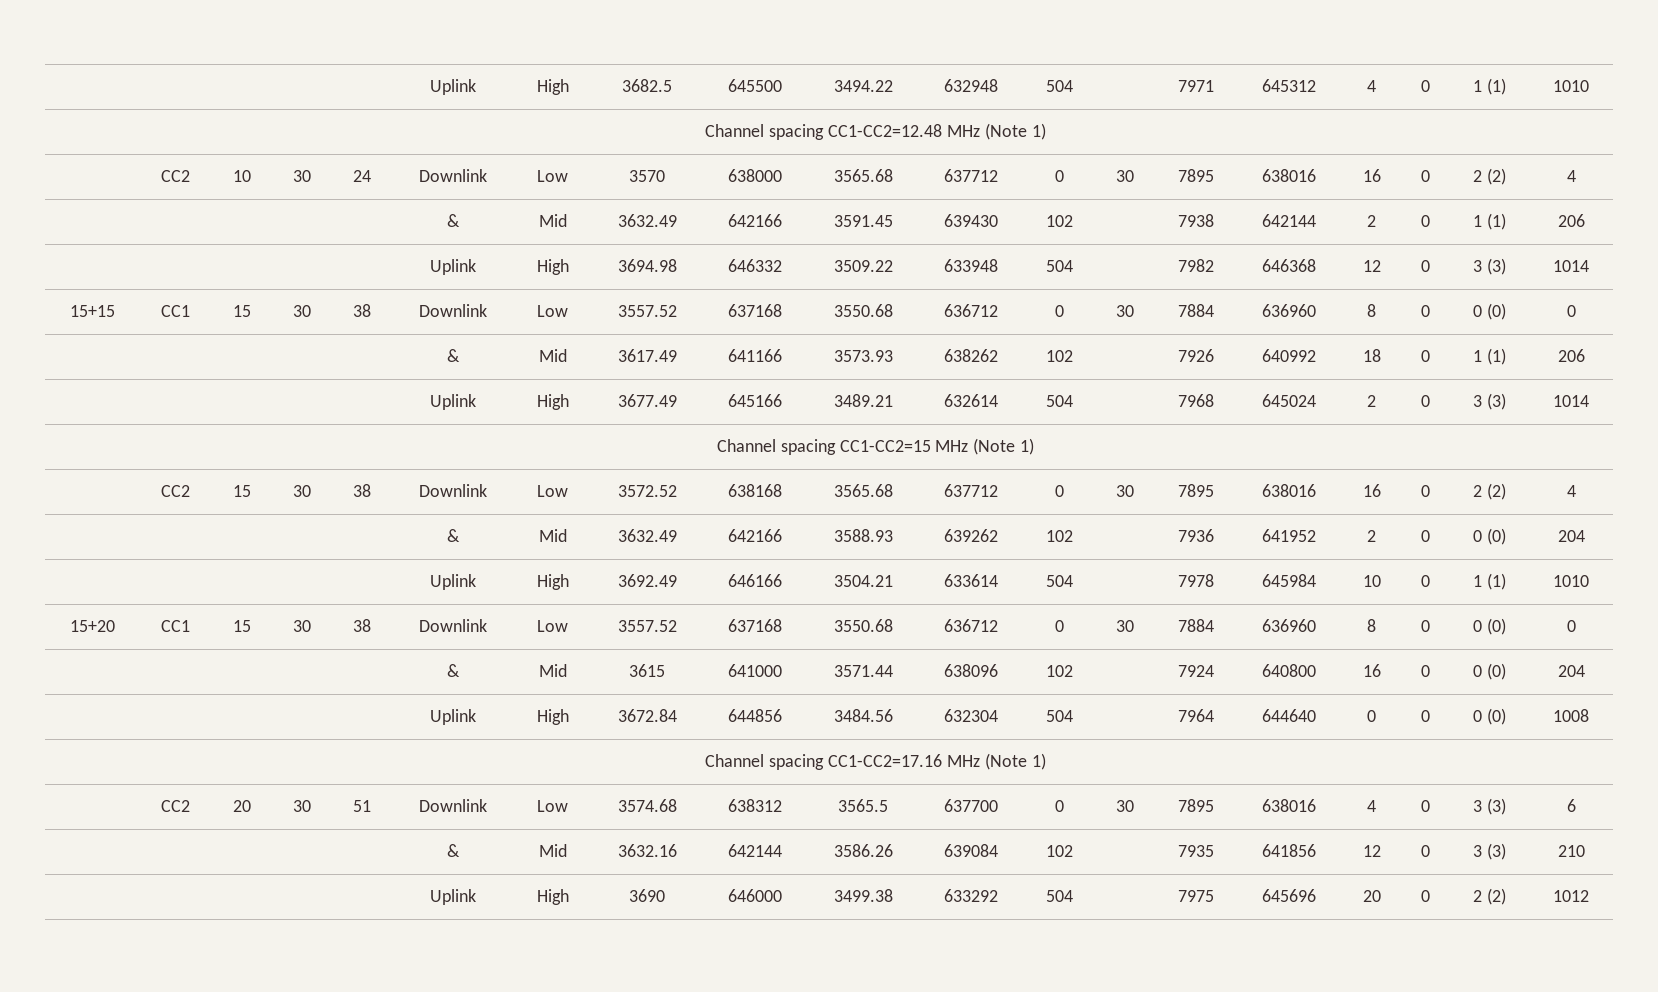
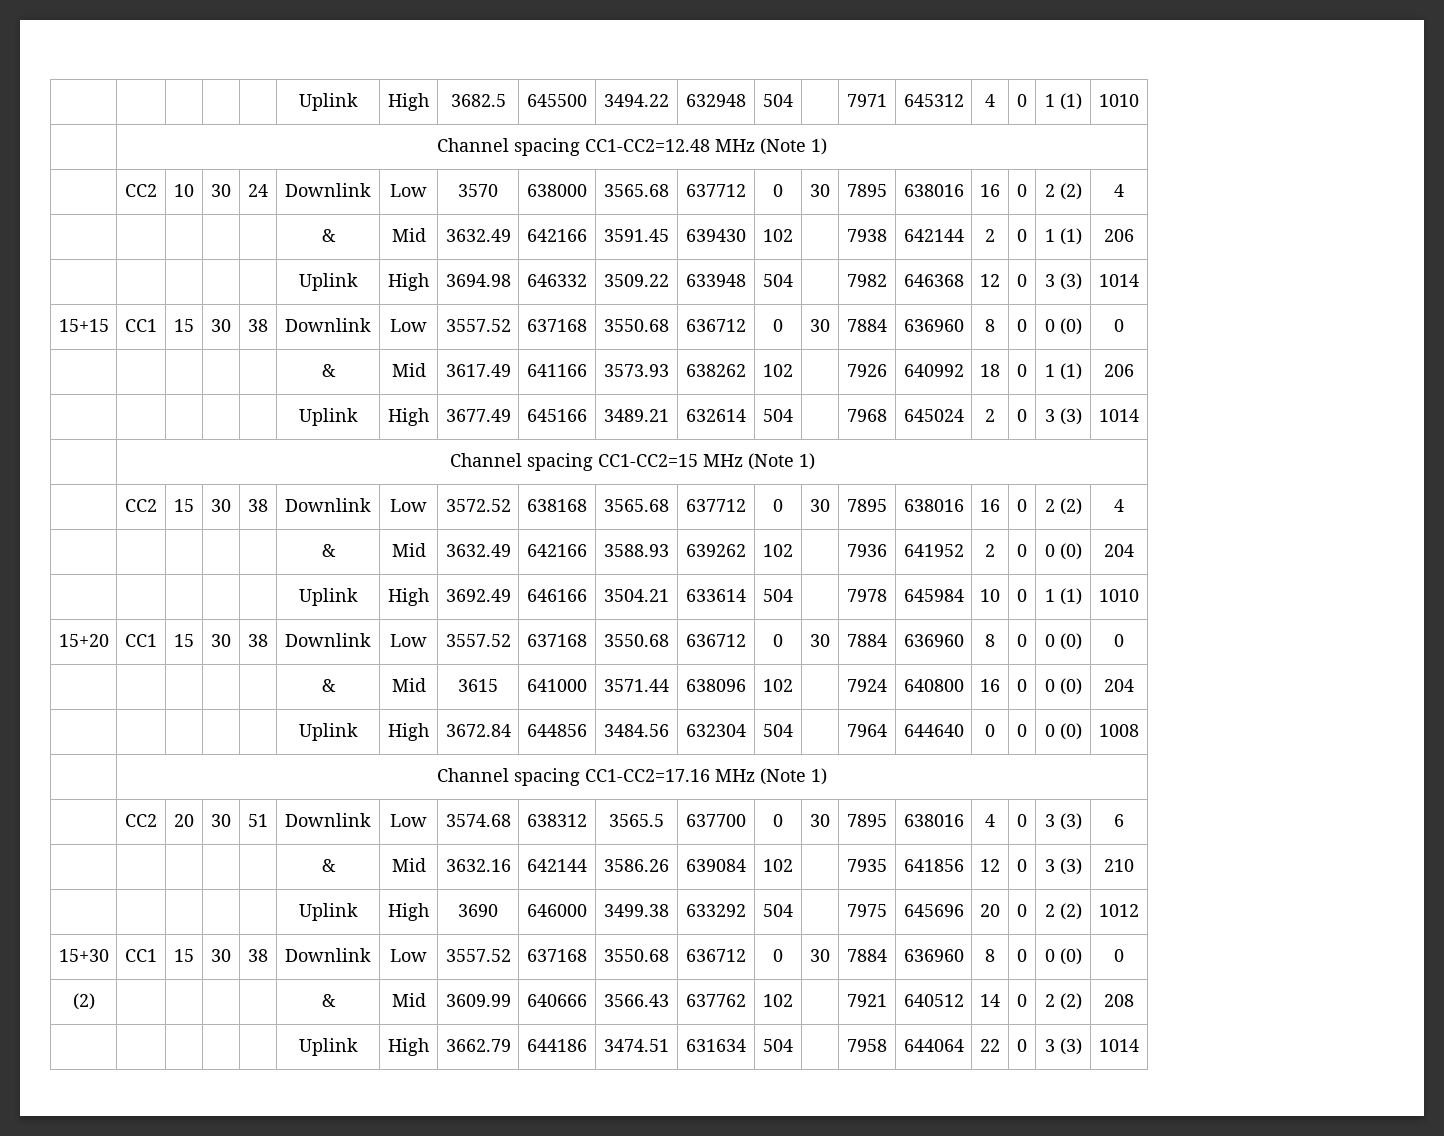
+ 15+30 | CC1 | 15 | 30 | 38 | Downlink | Low | 3557.52 | 637168 | 3550.68 | 636712 | 0 | 30 | 7884 | 636960 | 8 | 0 | 0 (0) | 0
+ (2) | | | | | & | Mid | 3609.99 | 640666 | 3566.43 | 637762 | 102 | | 7921 | 640512 | 14 | 0 | 2 (2) | 208
+ | | | | | Uplink | High | 3662.79 | 644186 | 3474.51 | 631634 | 504 | | 7958 | 644064 | 22 | 0 | 3 (3) | 1014

